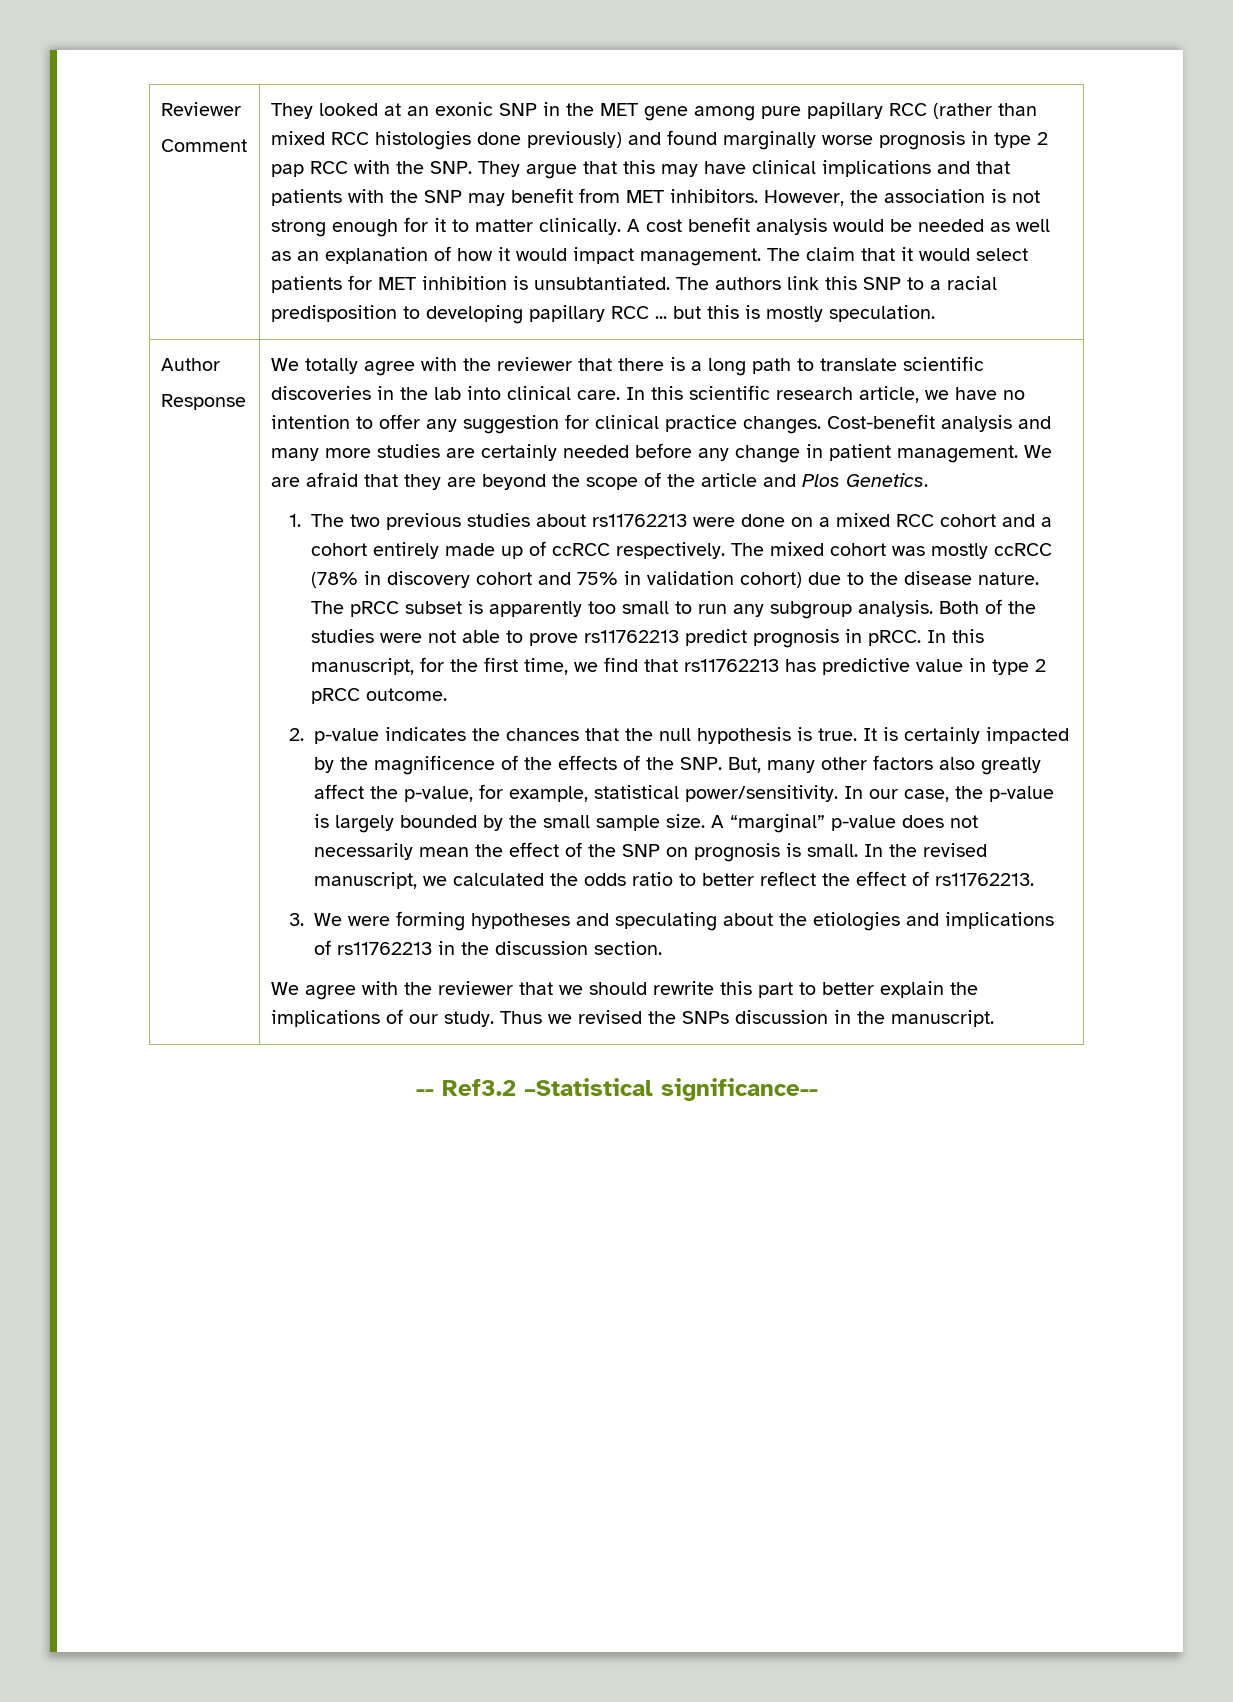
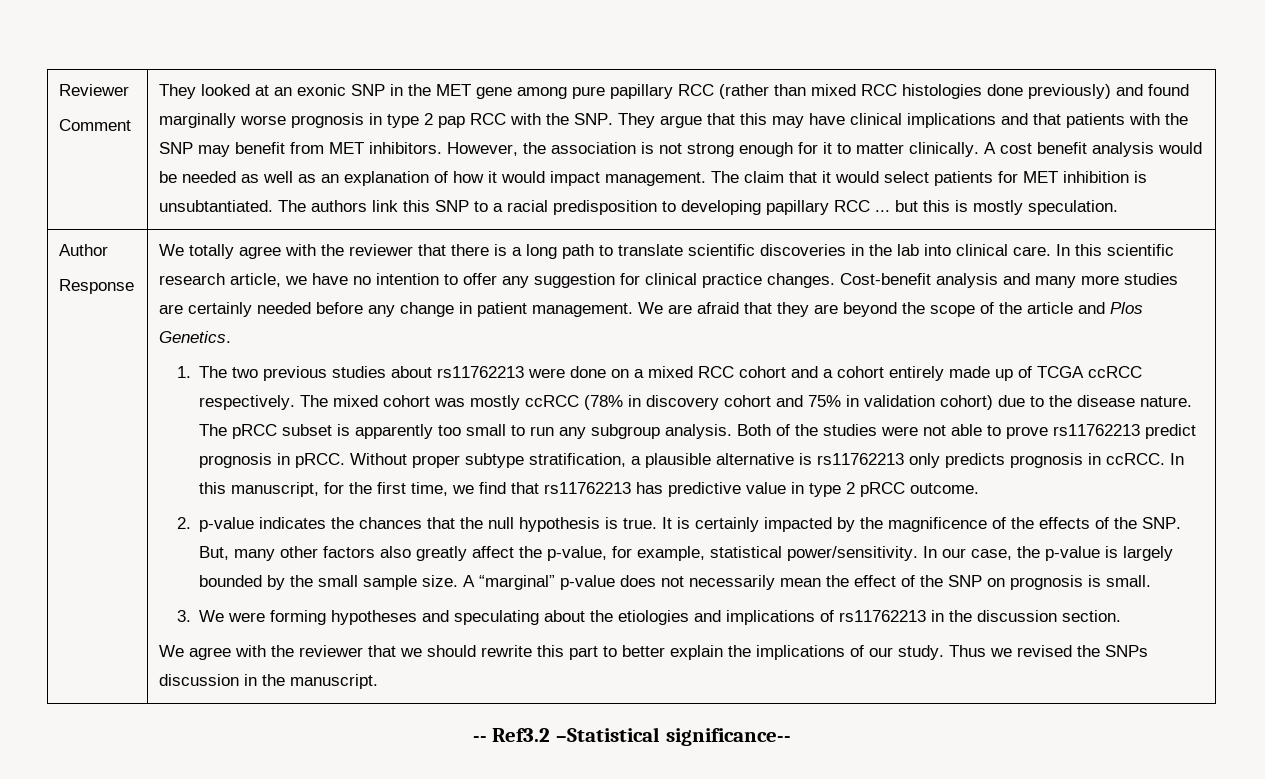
- 1. The two previous studies about rs11762213 were done on a mixed RCC cohort and a cohort entirely made up of ccRCC respectively.
+ 1. The two previous studies about rs11762213 were done on a mixed RCC cohort and a cohort entirely made up of TCGA ccRCC respectively.
+ Without proper subtype stratification, a plausible alternative is rs11762213 only predicts prognosis in ccRCC.
- In the revised manuscript, we calculated the odds ratio to better reflect the effect of rs11762213.

